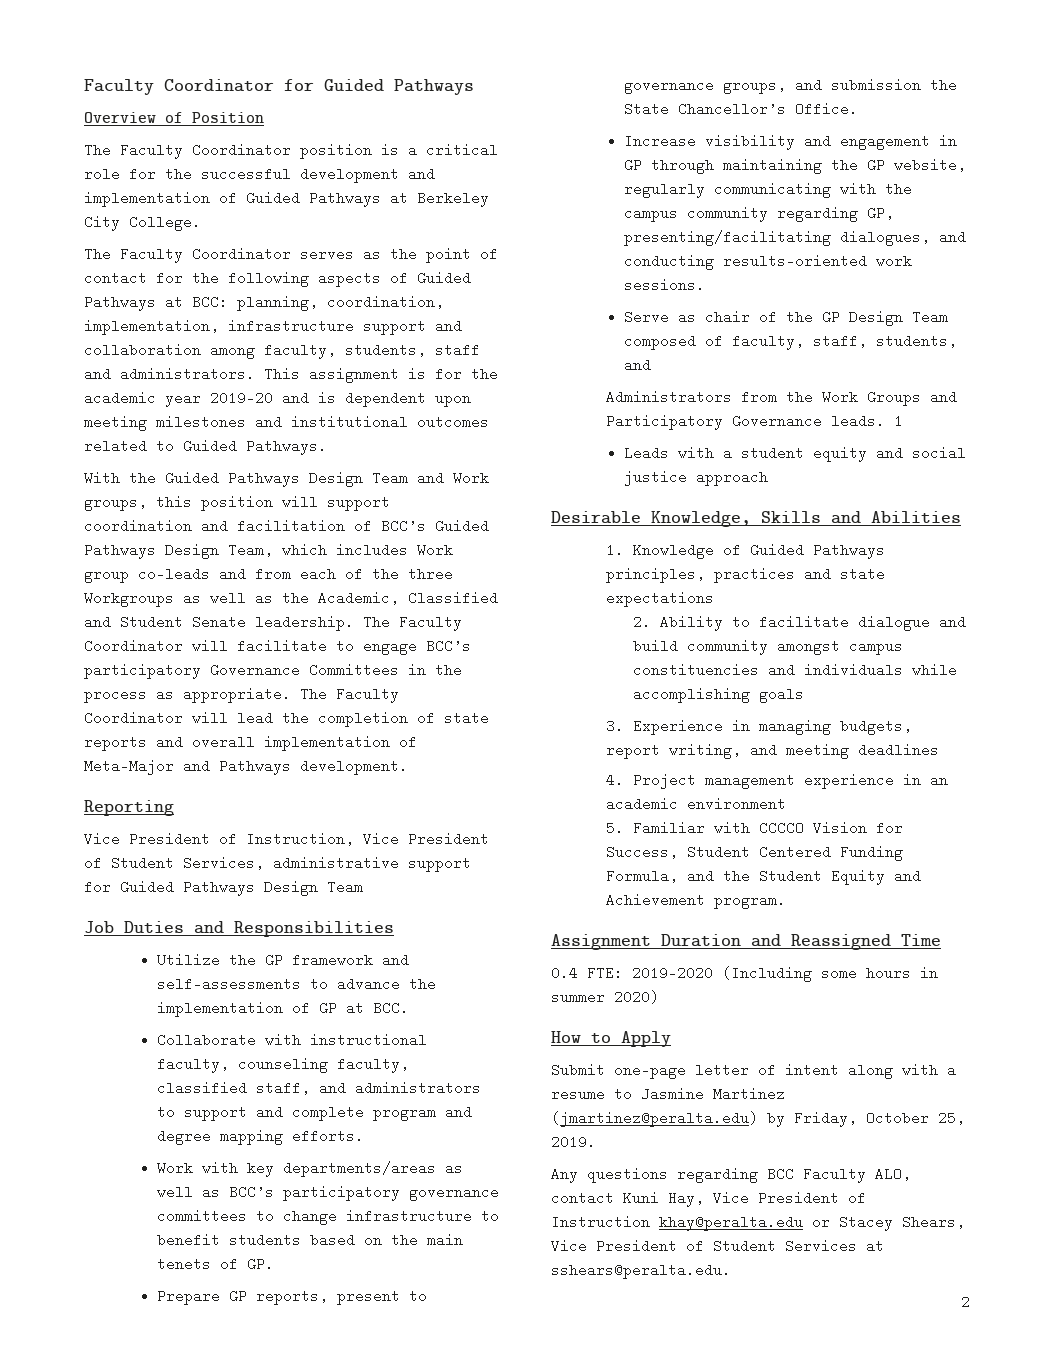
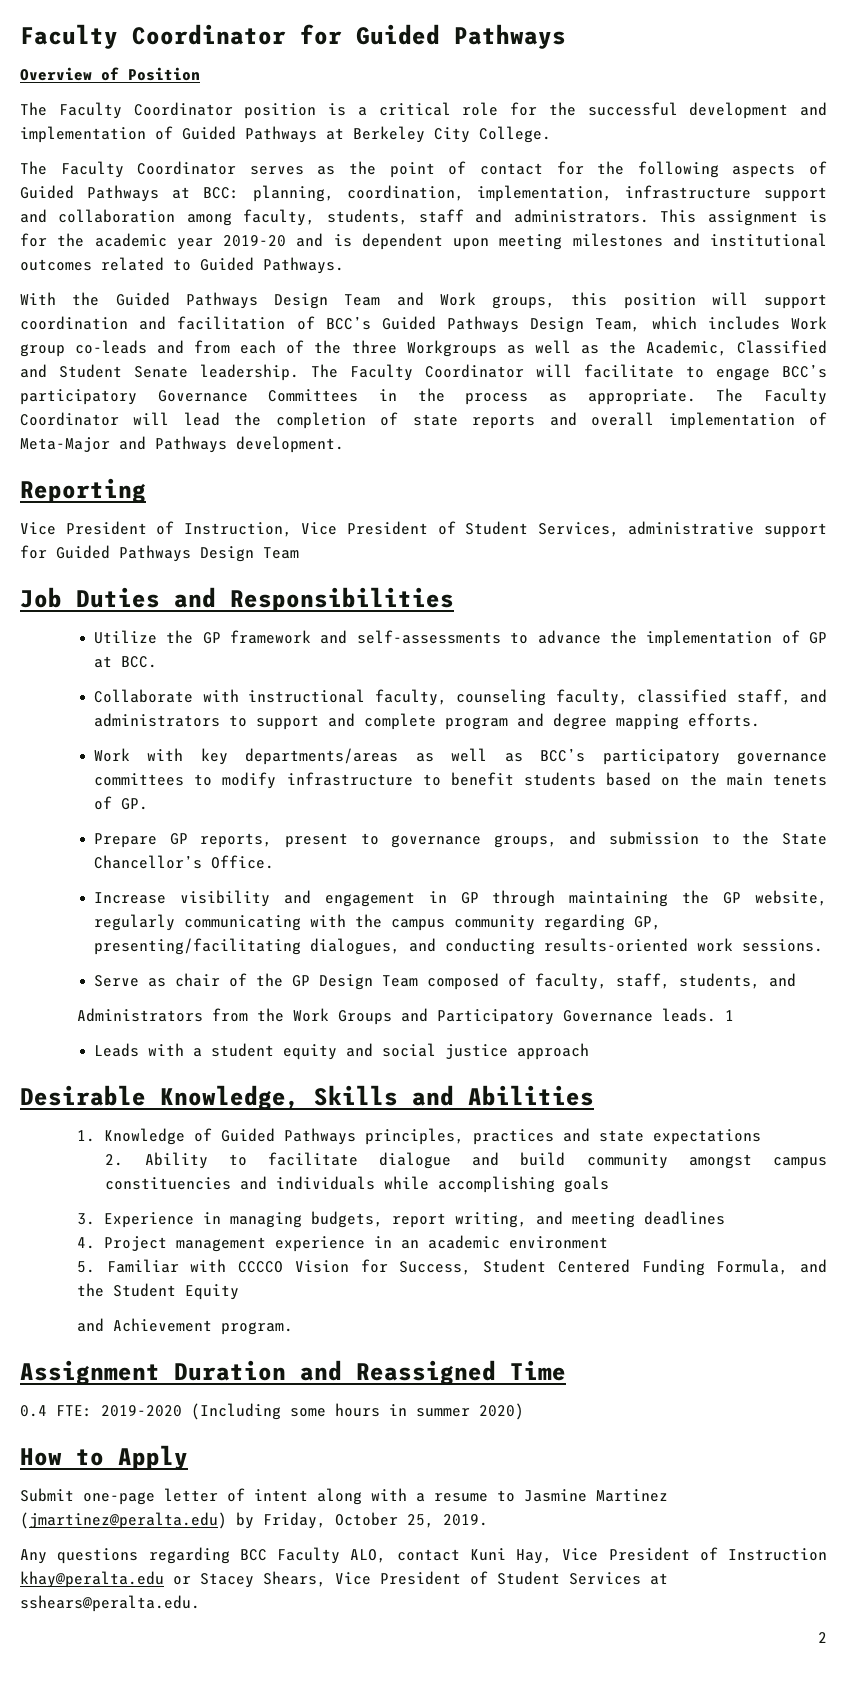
- Work with key departments/areas as well as BCC’s participatory governance committees to change infrastructure to benefit students based on the main tenets of GP.
+ Work with key departments/areas as well as BCC’s participatory governance committees to modify infrastructure to benefit students based on the main tenets of GP.
- Prepare GP reports, present to governance groups, and submission the State Chancellor’s Office.
+ Prepare GP reports, present to governance groups, and submission to the State Chancellor’s Office.
- 5. Familiar with CCCCO Vision for Success, Student Centered Funding Formula, and the Student Equity and Achievement program.
+ 5. Familiar with CCCCO Vision for Success, Student Centered Funding Formula, and the Student Equity
+ and Achievement program.

